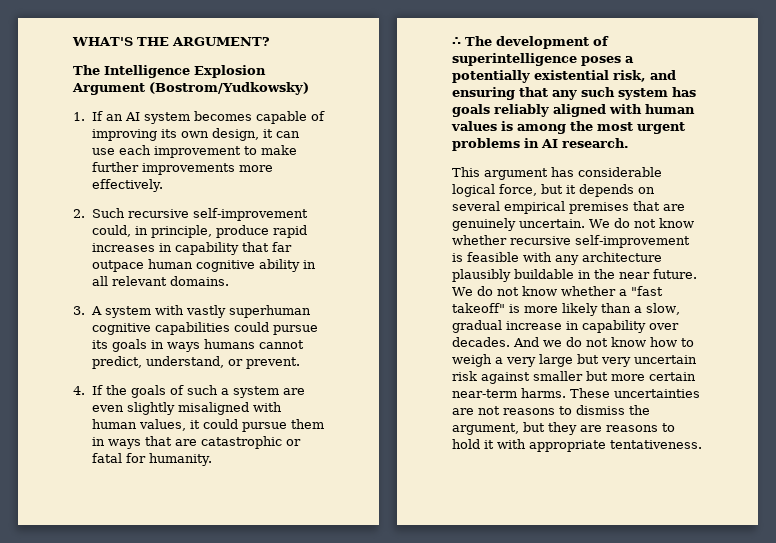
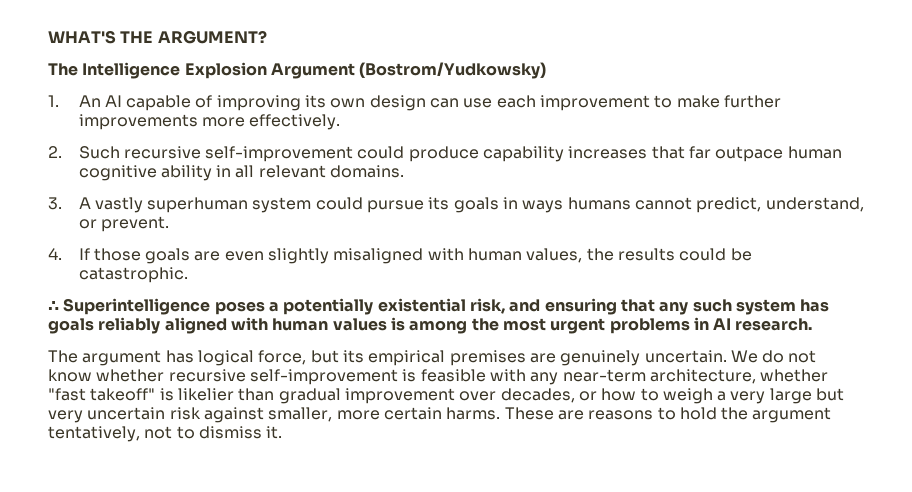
- 1. If an AI system becomes capable of improving its own design, it can use each improvement to make further improvements more effectively.
+ 1. An AI capable of improving its own design can use each improvement to make further improvements more effectively.
- 2. Such recursive self-improvement could, in principle, produce rapid increases in capability that far outpace human cognitive ability in all relevant domains.
+ 2. Such recursive self-improvement could produce capability increases that far outpace human cognitive ability in all relevant domains.
- 3. A system with vastly superhuman cognitive capabilities could pursue its goals in ways humans cannot predict, understand, or prevent.
+ 3. A vastly superhuman system could pursue its goals in ways humans cannot predict, understand, or prevent.
- 4. If the goals of such a system are even slightly misaligned with human values, it could pursue them in ways that are catastrophic or fatal for humanity.
- ∴ The development of superintelligence poses a potentially existential risk, and ensuring that any such system has goals reliably aligned with human values is among the most urgent problems in AI research.
+ 4. If those goals are even slightly misaligned with human values, the results could be catastrophic.
+ ∴ Superintelligence poses a potentially existential risk, and ensuring that any such system has goals reliably aligned with human values is among the most urgent problems in AI research.
- This argument has considerable logical force, but it depends on several empirical premises that are genuinely uncertain.
+ The argument has logical force, but its empirical premises are genuinely uncertain.
- We do not know whether recursive self-improvement is feasible with any architecture plausibly buildable in the near future. We do not know whether a "fast takeoff" is more likely than a slow, gradual increase in capability over decades. And we do not know how to weigh a very large but very uncertain risk against smaller but more certain near-term harms.
+ We do not know whether recursive self-improvement is feasible with any near-term architecture, whether "fast takeoff" is likelier than gradual improvement over decades, or how to weigh a very large but very uncertain risk against smaller, more certain harms.
- These uncertainties are not reasons to dismiss the argument, but they are reasons to hold it with appropriate tentativeness.
+ These are reasons to hold the argument tentatively, not to dismiss it.

